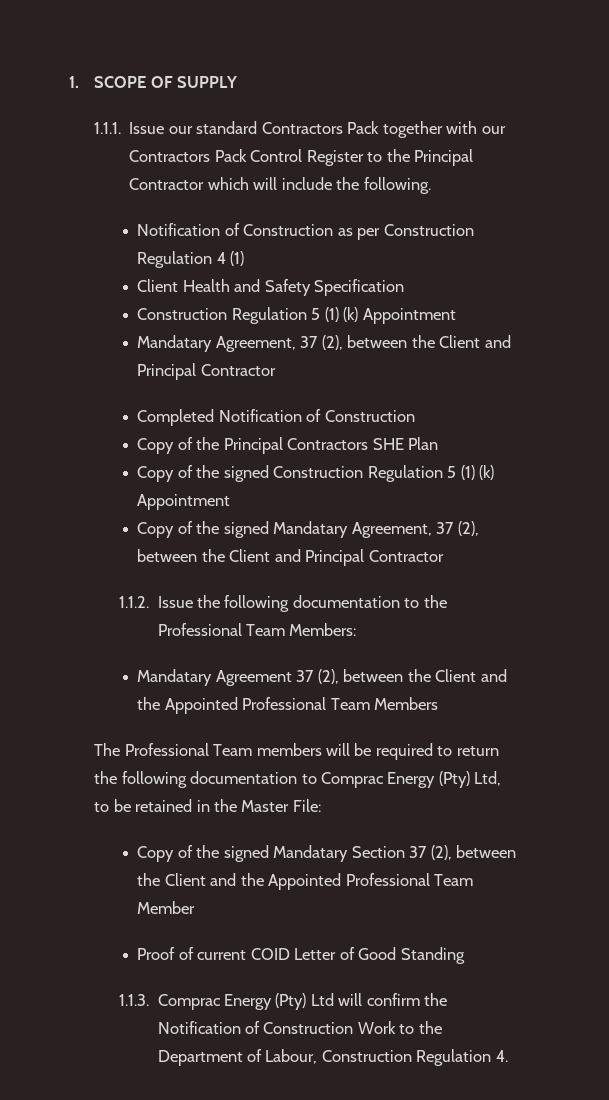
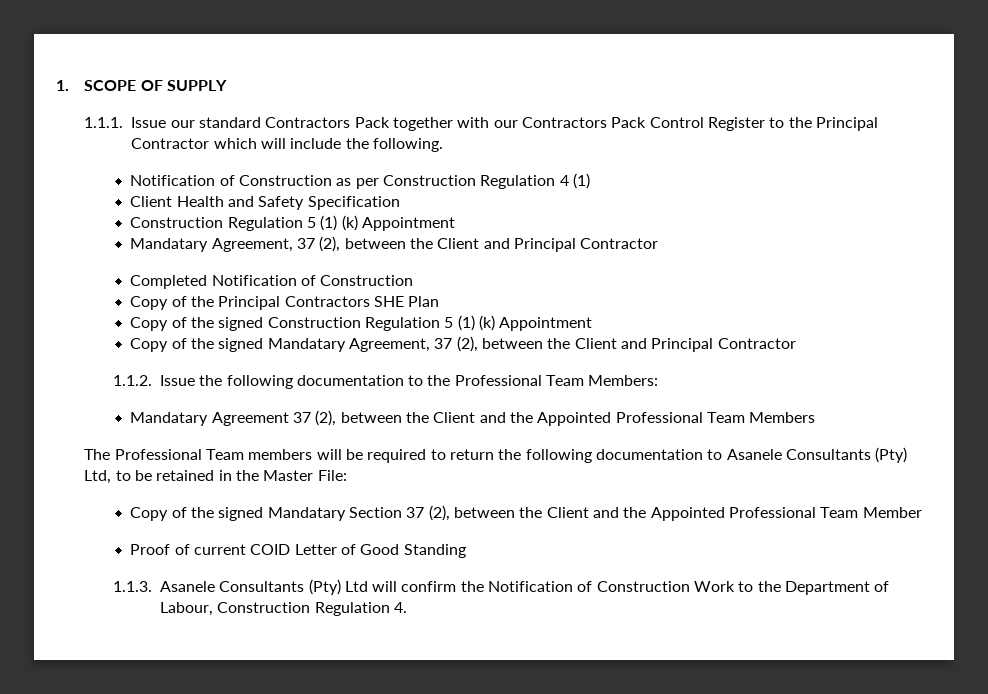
- The Professional Team members will be required to return the following documentation to Comprac Energy (Pty) Ltd, to be retained in the Master File:
+ The Professional Team members will be required to return the following documentation to Asanele Consultants (Pty) Ltd, to be retained in the Master File:
- 1.1.3. Comprac Energy (Pty) Ltd will confirm the Notification of Construction Work to the Department of Labour, Construction Regulation 4.
+ 1.1.3. Asanele Consultants (Pty) Ltd will confirm the Notification of Construction Work to the Department of Labour, Construction Regulation 4.

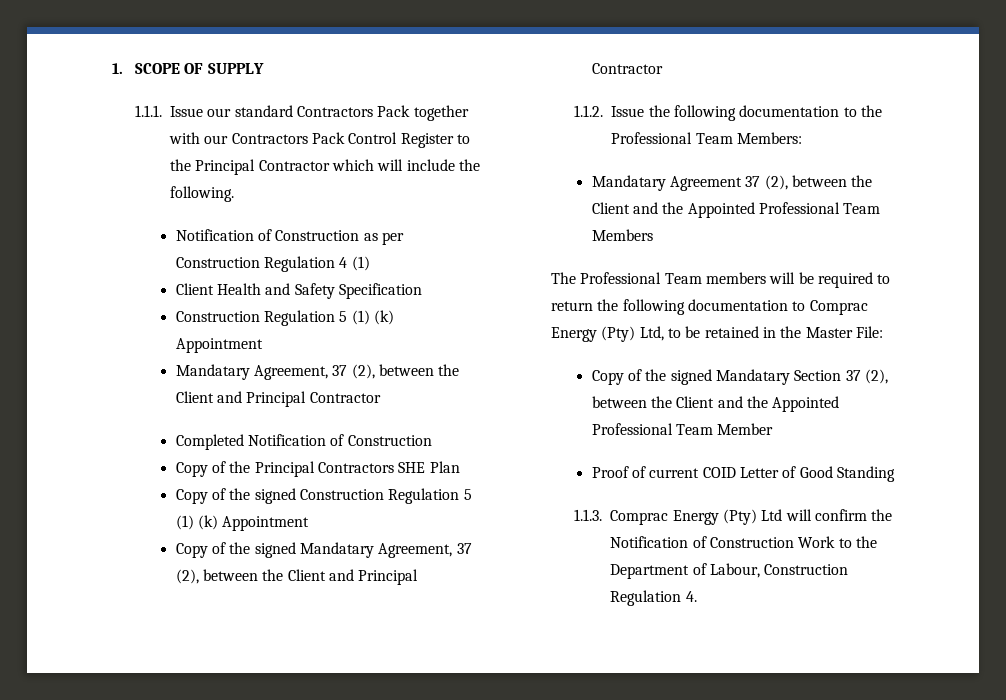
- The Professional Team members will be required to return the following documentation to Asanele Consultants (Pty) Ltd, to be retained in the Master File:
+ The Professional Team members will be required to return the following documentation to Comprac Energy (Pty) Ltd, to be retained in the Master File:
- 1.1.3. Asanele Consultants (Pty) Ltd will confirm the Notification of Construction Work to the Department of Labour, Construction Regulation 4.
+ 1.1.3. Comprac Energy (Pty) Ltd will confirm the Notification of Construction Work to the Department of Labour, Construction Regulation 4.

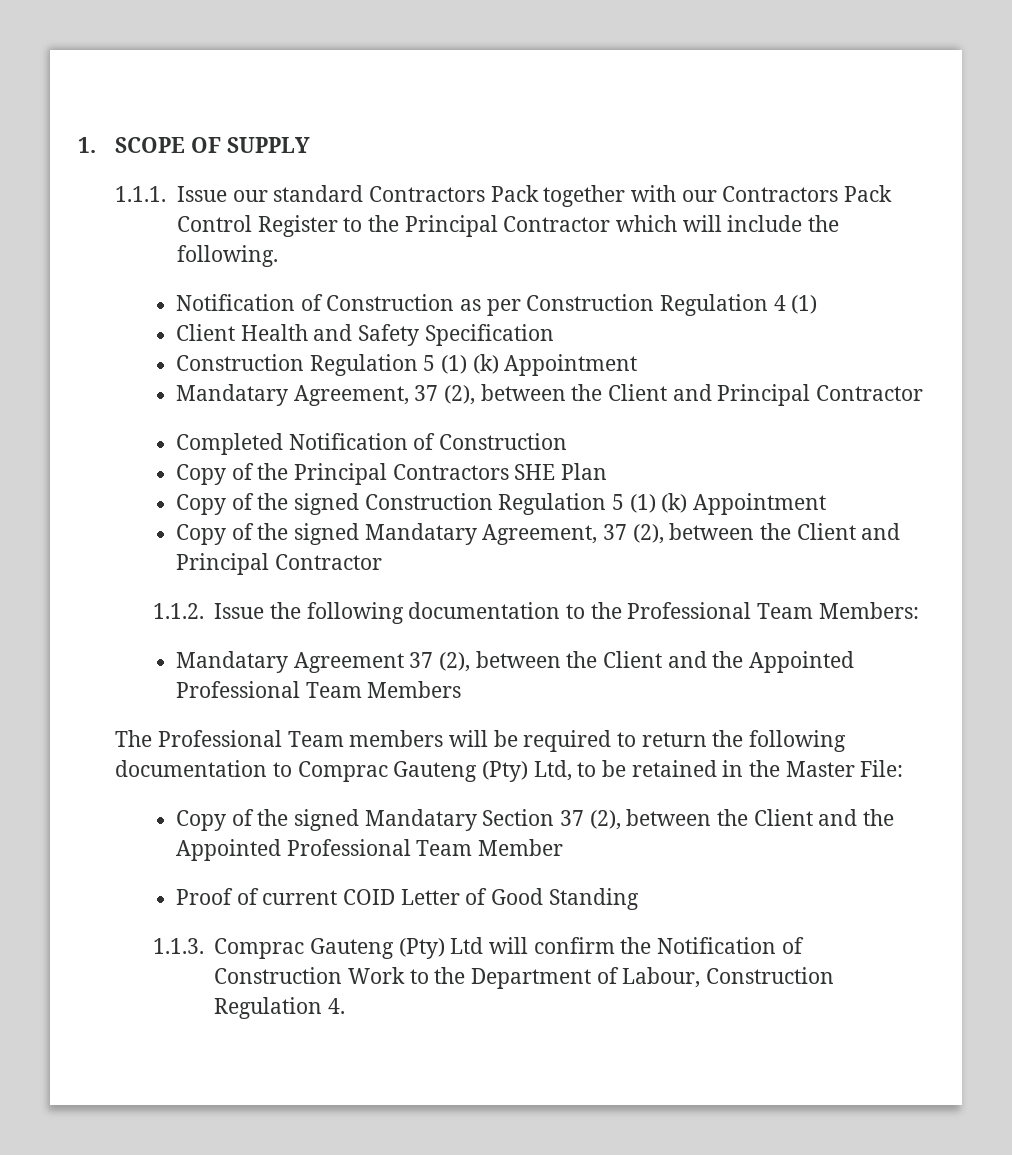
- The Professional Team members will be required to return the following documentation to Comprac Energy (Pty) Ltd, to be retained in the Master File:
+ The Professional Team members will be required to return the following documentation to Comprac Gauteng (Pty) Ltd, to be retained in the Master File:
- 1.1.3. Comprac Energy (Pty) Ltd will confirm the Notification of Construction Work to the Department of Labour, Construction Regulation 4.
+ 1.1.3. Comprac Gauteng (Pty) Ltd will confirm the Notification of Construction Work to the Department of Labour, Construction Regulation 4.

